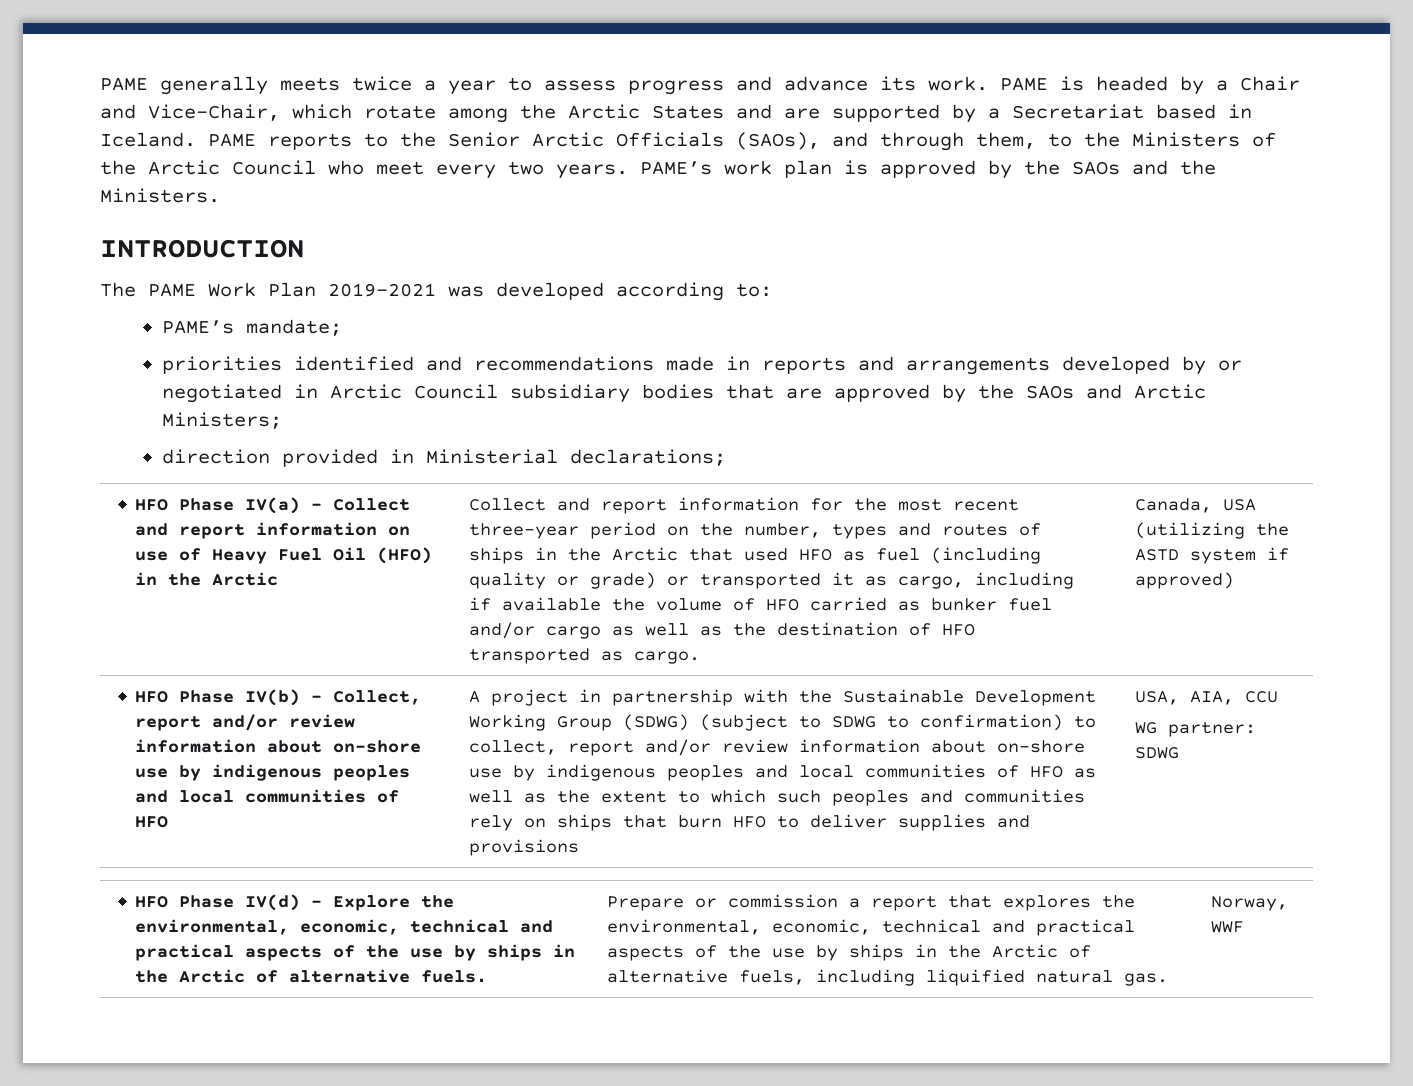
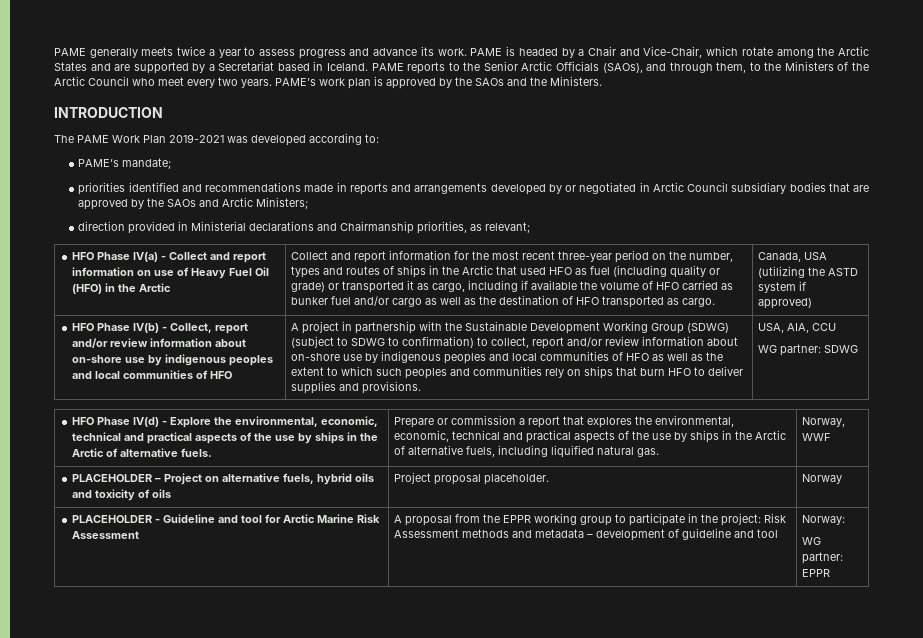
- direction provided in Ministerial declarations;
+ direction provided in Ministerial declarations and Chairmanship priorities, as relevant;
- A project in partnership with the Sustainable Development Working Group (SDWG) (subject to SDWG to confirmation) to collect, report and/or review information about on-shore use by indigenous peoples and local communities of HFO as well as the extent to which such peoples and communities rely on ships that burn HFO to deliver supplies and provisions
+ A project in partnership with the Sustainable Development Working Group (SDWG) (subject to SDWG to confirmation) to collect, report and/or review information about on-shore use by indigenous peoples and local communities of HFO as well as the extent to which such peoples and communities rely on ships that burn HFO to deliver supplies and provisions.
+ PLACEHOLDER – Project on alternative fuels, hybrid oils and toxicity of oils | Project proposal placeholder. | Norway
+ PLACEHOLDER - Guideline and tool for Arctic Marine Risk Assessment | A proposal from the EPPR working group to participate in the project: Risk Assessment methods and metadata – development of guideline and tool | Norway:
+ WG partner: EPPR

